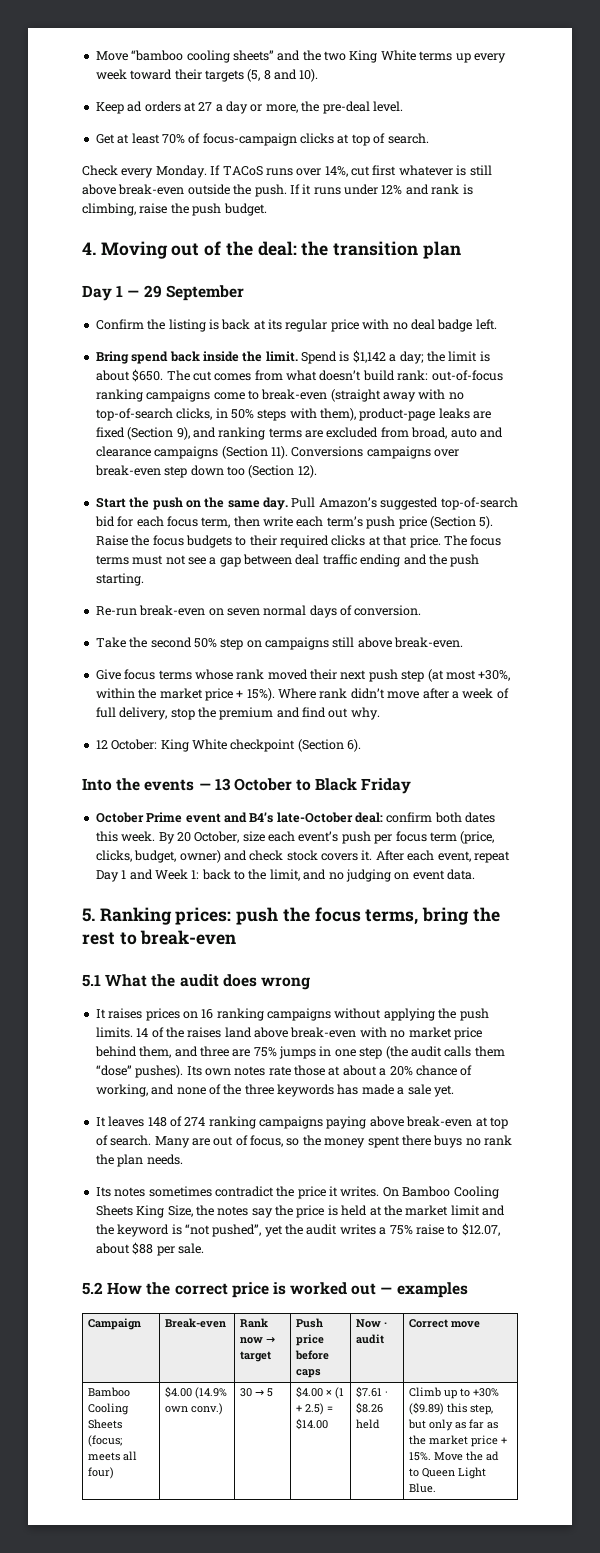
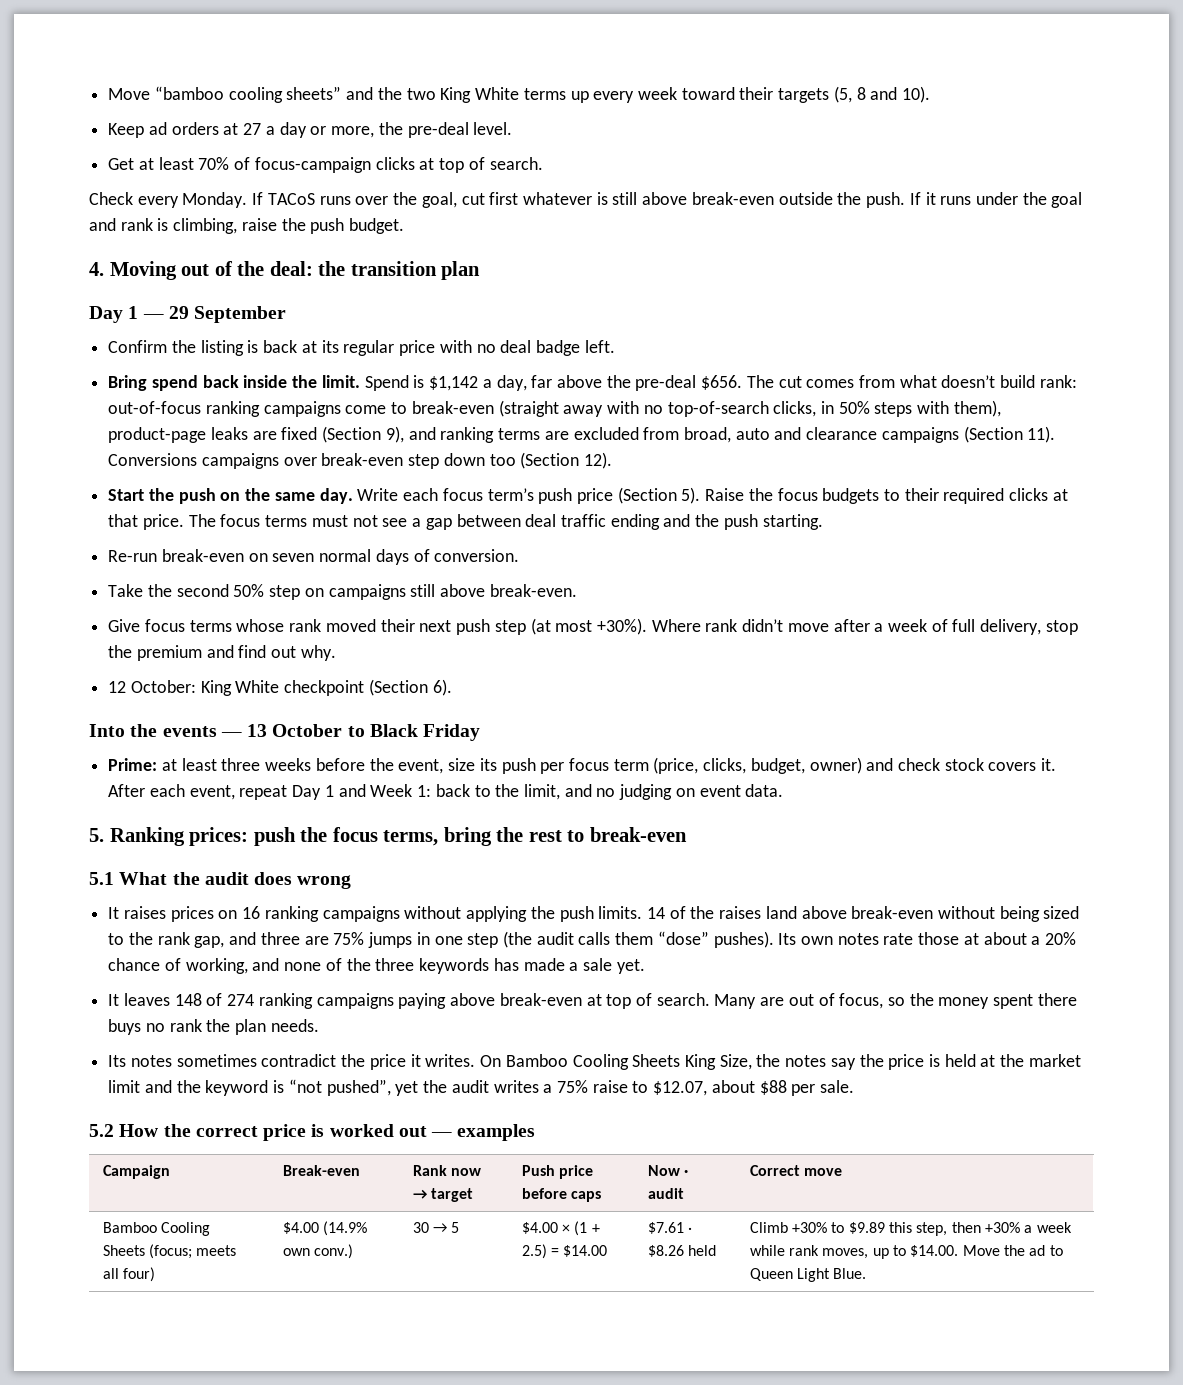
- If TACoS runs over 14%, cut first whatever is still above break-even outside the push.
+ If TACoS runs over the goal, cut first whatever is still above break-even outside the push.
- If it runs under 12% and rank is climbing, raise the push budget.
+ If it runs under the goal and rank is climbing, raise the push budget.
- Spend is $1,142 a day; the limit is about $650.
+ Spend is $1,142 a day, far above the pre-deal $656.
- Pull Amazon’s suggested top-of-search bid for each focus term, then write each term’s push price (Section 5).
+ Write each focus term’s push price (Section 5).
- Give focus terms whose rank moved their next push step (at most +30%, within the market price + 15%).
+ Give focus terms whose rank moved their next push step (at most +30%).
- October Prime event and B4’s late-October deal: confirm both dates this week. By 20 October, size each event’s push per focus term (price, clicks, budget, owner) and check stock covers it.
+ Prime: at least three weeks before the event, size its push per focus term (price, clicks, budget, owner) and check stock covers it.
- 14 of the raises land above break-even with no market price behind them, and three are 75% jumps in one step (the audit calls them “dose” pushes).
+ 14 of the raises land above break-even without being sized to the rank gap, and three are 75% jumps in one step (the audit calls them “dose” pushes).
- Climb up to +30% ($9.89) this step, but only as far as the market price + 15%. Move the ad to Queen Light Blue.
+ Climb +30% to $9.89 this step, then +30% a week while rank moves, up to $14.00. Move the ad to Queen Light Blue.

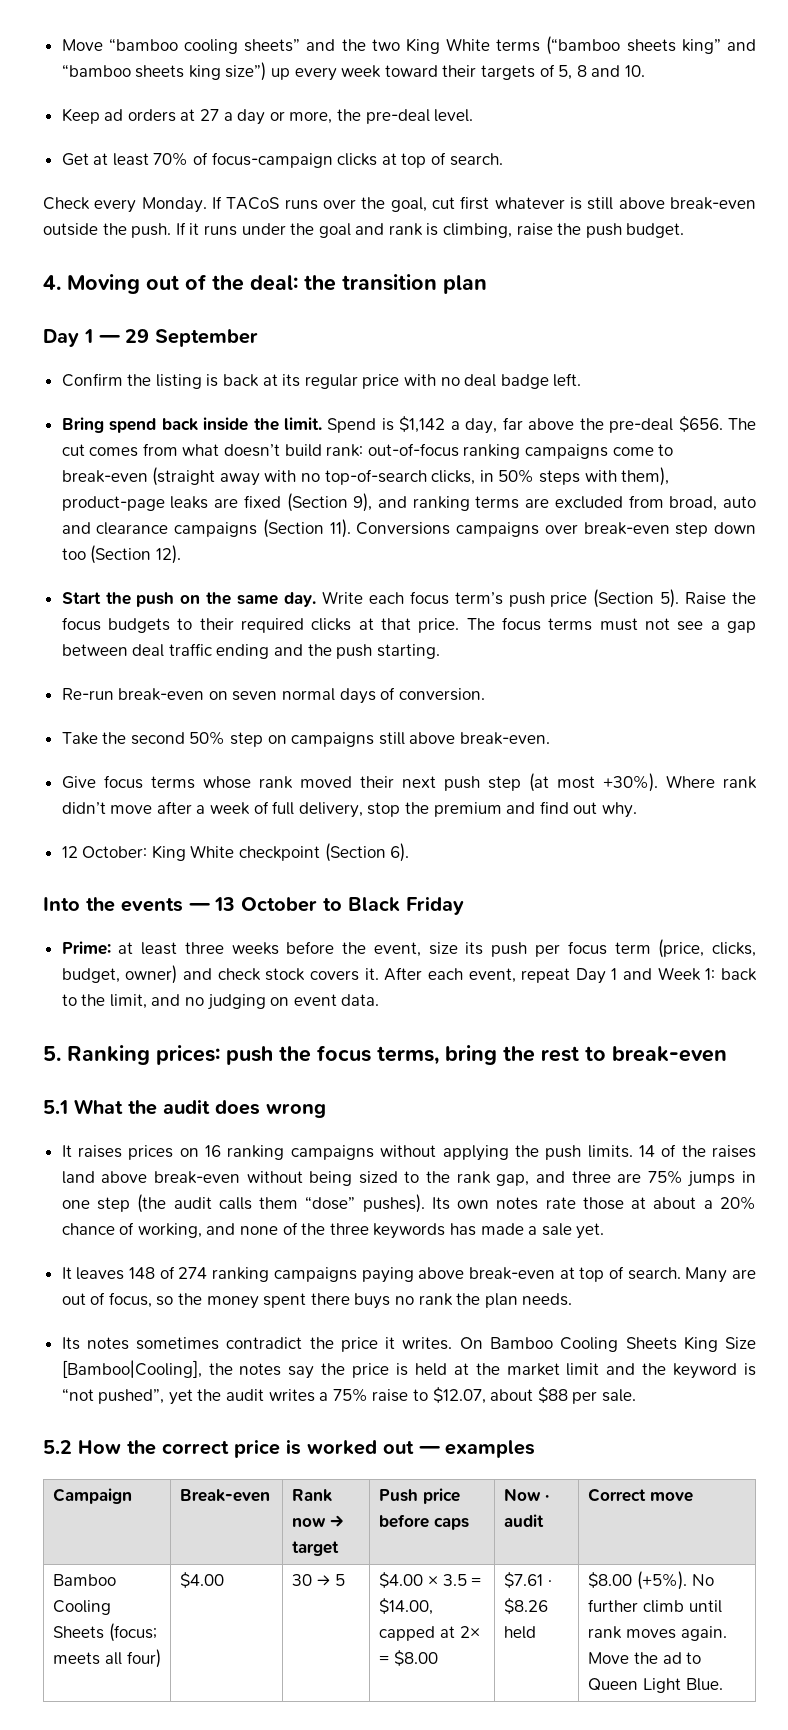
- Move “bamboo cooling sheets” and the two King White terms up every week toward their targets (5, 8 and 10).
+ Move “bamboo cooling sheets” and the two King White terms (“bamboo sheets king” and “bamboo sheets king size”) up every week toward their targets of 5, 8 and 10.
- On Bamboo Cooling Sheets King Size, the notes say the price is held at the market limit and the keyword is “not pushed”, yet the audit writes a 75% raise to $12.07, about $88 per sale.
+ On Bamboo Cooling Sheets King Size [Bamboo|Cooling], the notes say the price is held at the market limit and the keyword is “not pushed”, yet the audit writes a 75% raise to $12.07, about $88 per sale.
- Bamboo Cooling Sheets (focus; meets all four) | $4.00 (14.9% own conv.)
+ Bamboo Cooling Sheets (focus; meets all four) | $4.00
- $4.00 × (1 + 2.5) = $14.00 | $7.61 · $8.26 held | Climb +30% to $9.89 this step, then +30% a week while rank moves, up to $14.00. Move the ad to Queen Light Blue.
+ $4.00 × 3.5 = $14.00, capped at 2× = $8.00 | $7.61 · $8.26 held | $8.00 (+5%). No further climb until rank moves again. Move the ad to Queen Light Blue.

